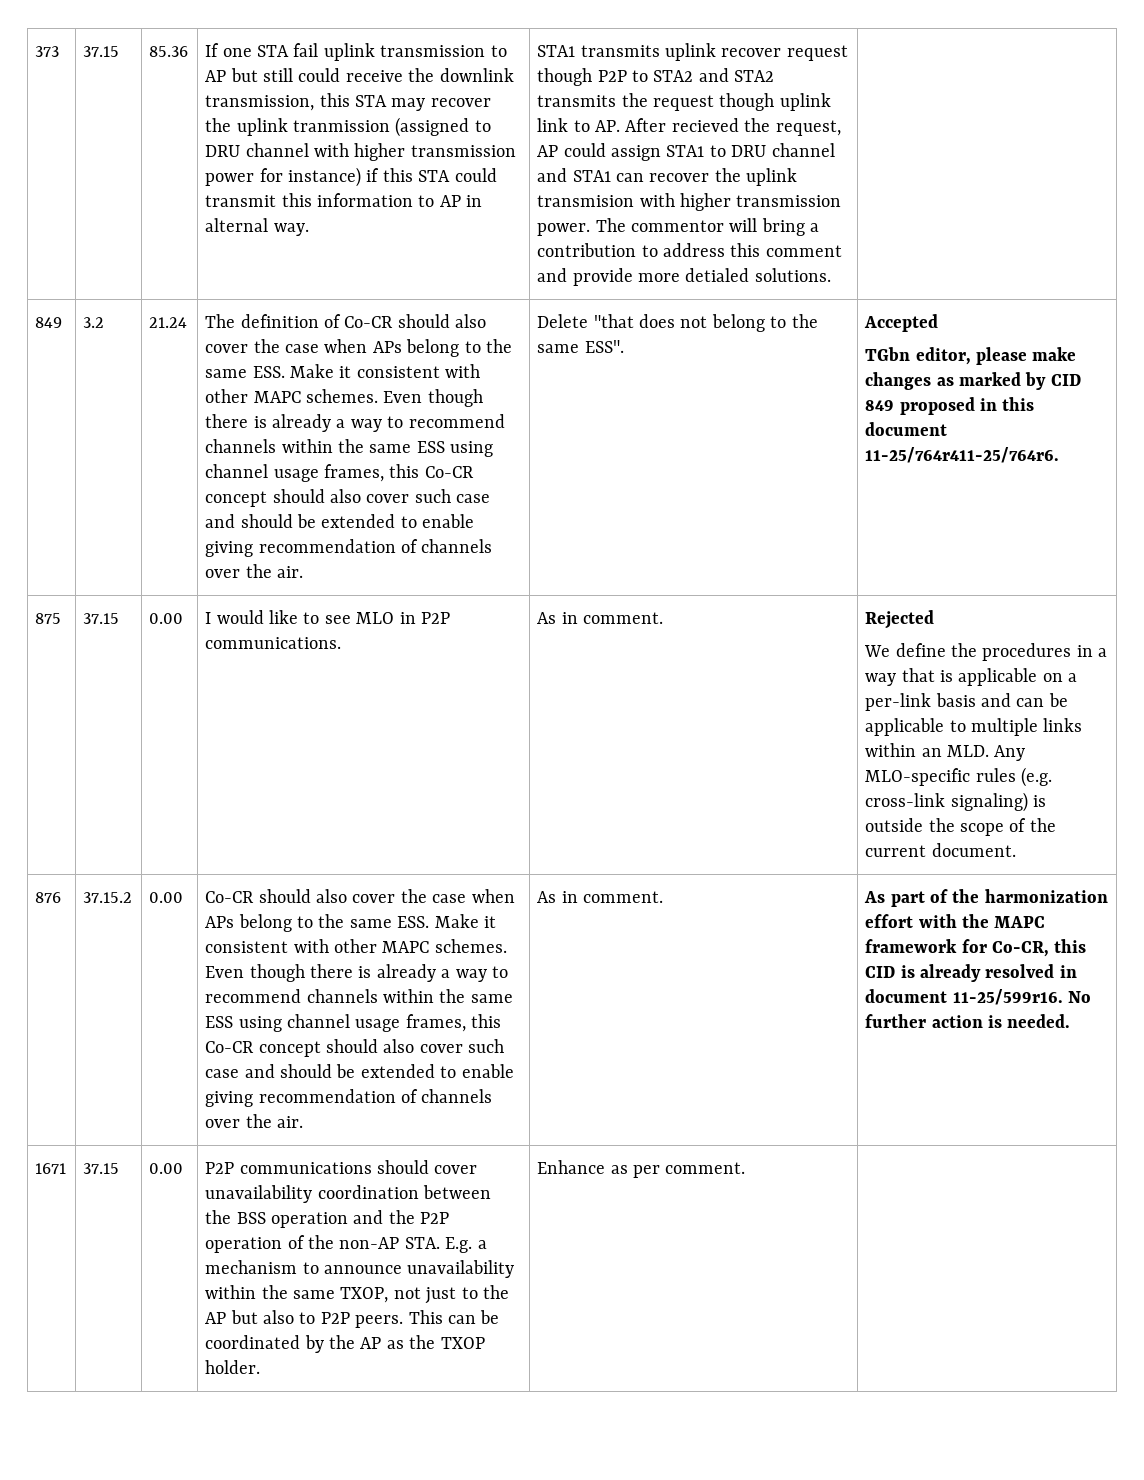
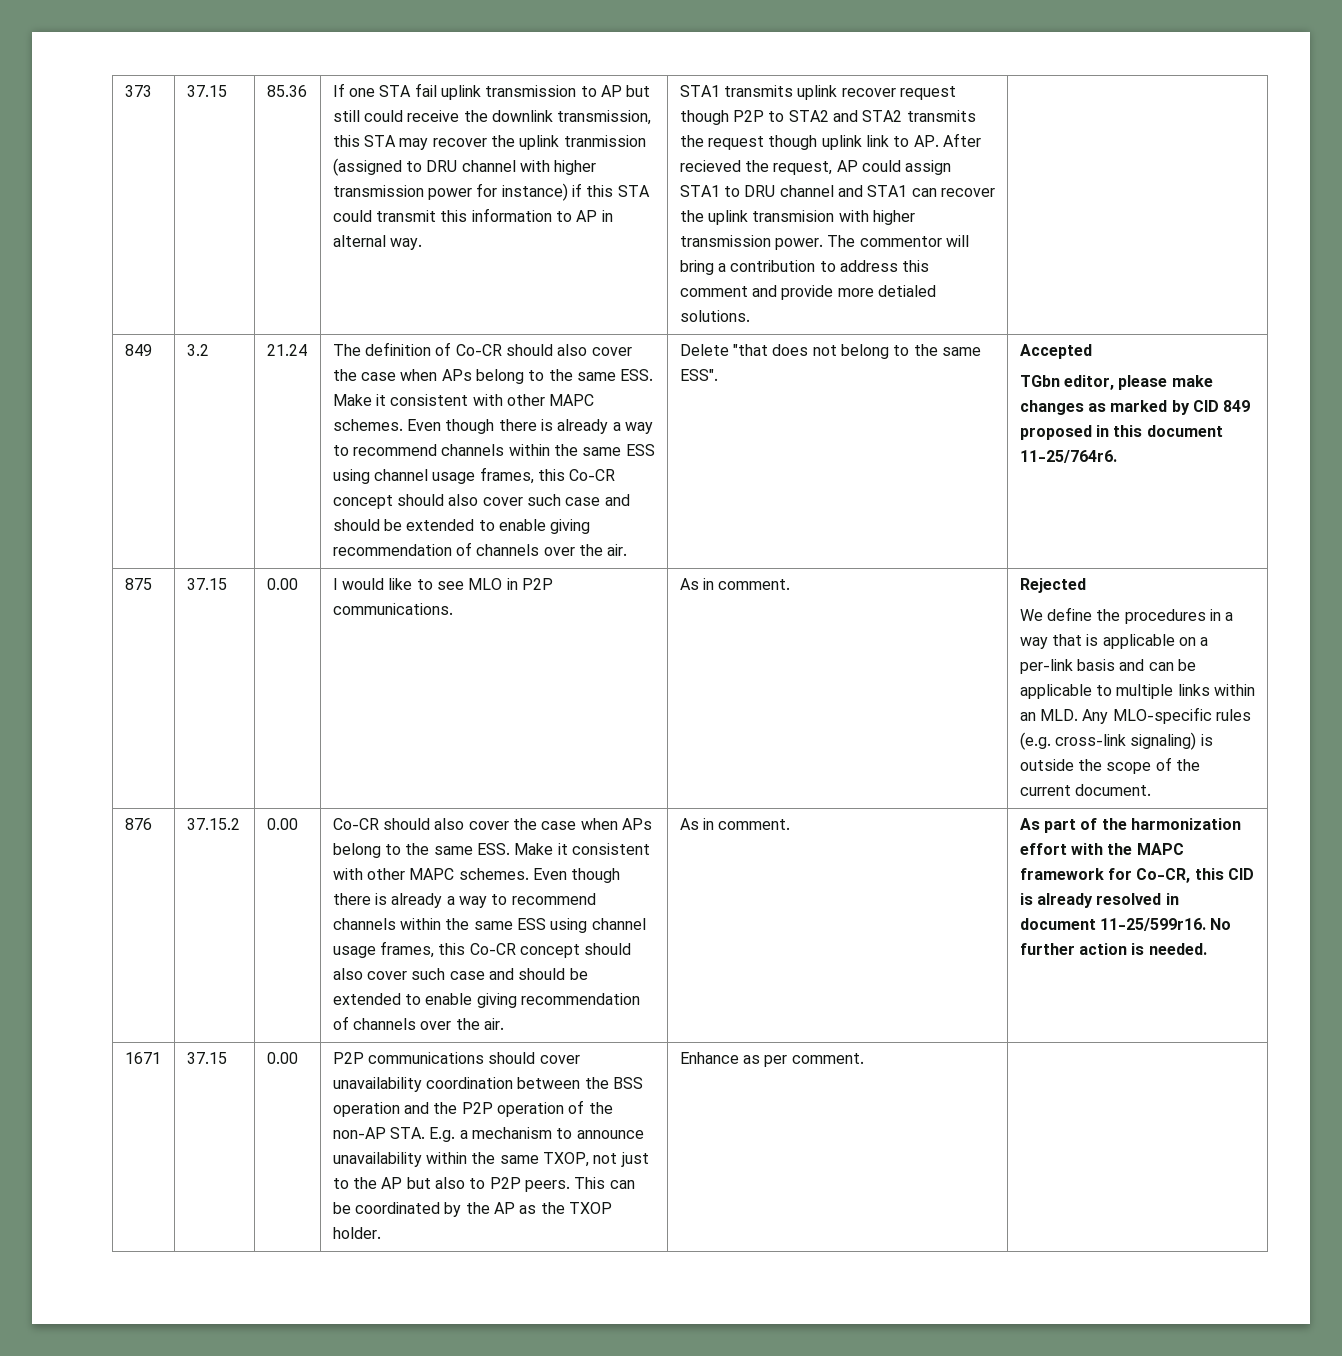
- TGbn editor, please make changes as marked by CID 849 proposed in this document 11-25/764r411-25/764r6.
+ TGbn editor, please make changes as marked by CID 849 proposed in this document 11-25/764r6.

